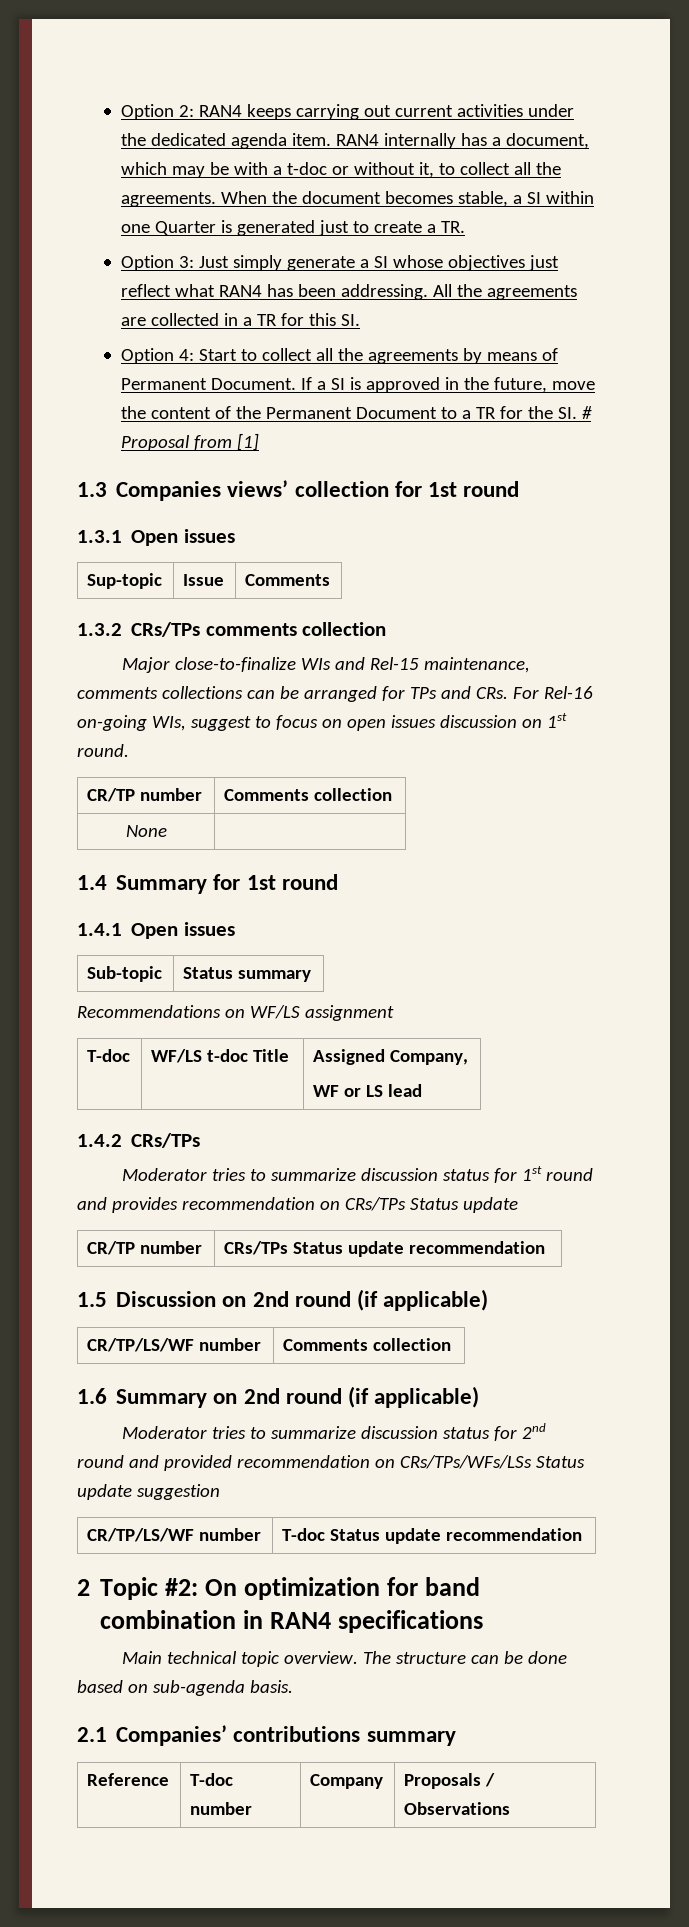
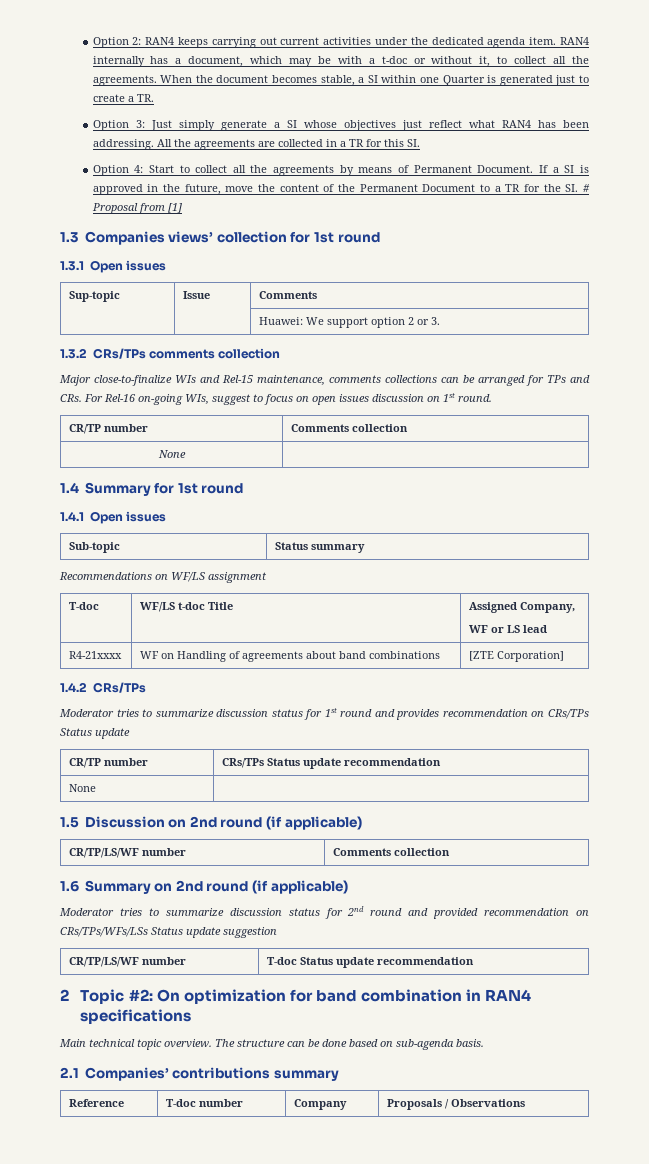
+ | | Huawei: We support option 2 or 3.
+ R4-21xxxx | WF on Handling of agreements about band combinations | [ZTE Corporation]
  CR/TP number | CRs/TPs Status update recommendation
+ None |

